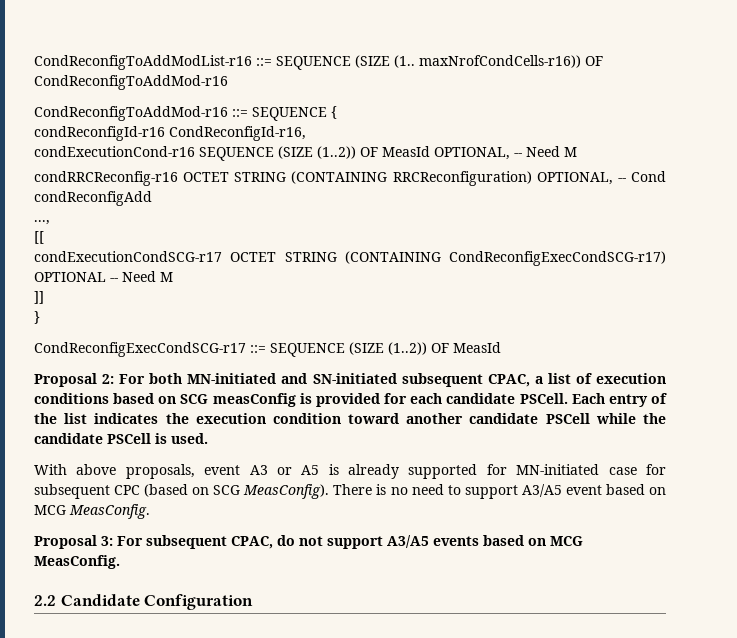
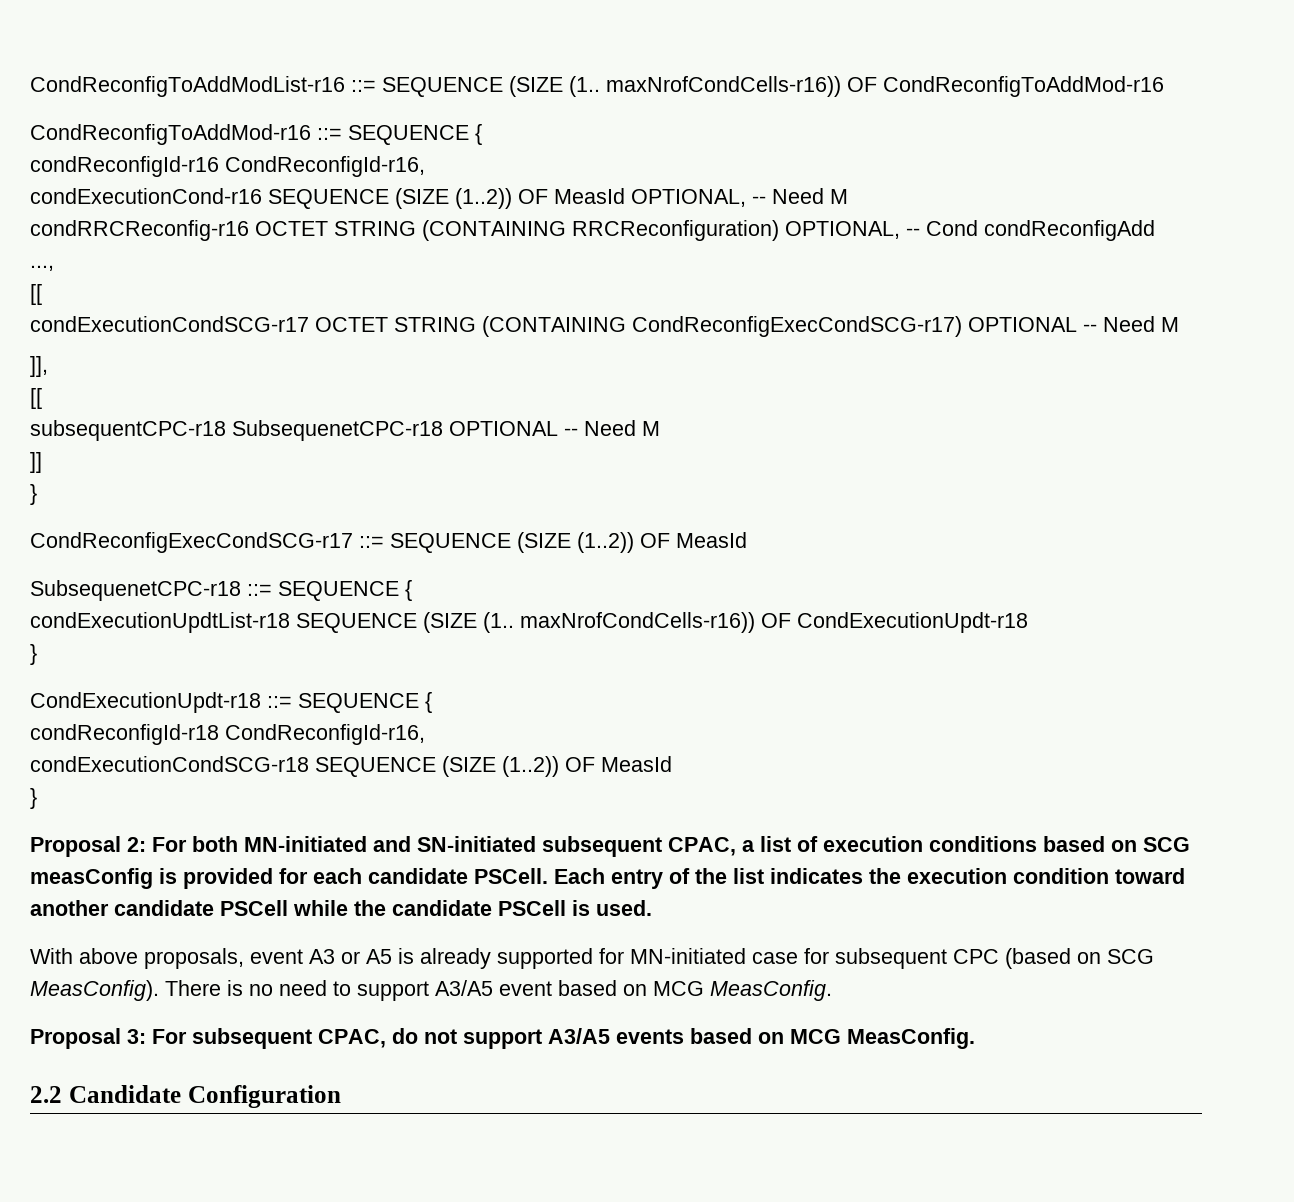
+ ]],
+ [[
+ subsequentCPC-r18 SubsequenetCPC-r18 OPTIONAL -- Need M
+ SubsequenetCPC-r18 ::= SEQUENCE {
+ condExecutionUpdtList-r18 SEQUENCE (SIZE (1.. maxNrofCondCells-r16)) OF CondExecutionUpdt-r18
+ }
+ CondExecutionUpdt-r18 ::= SEQUENCE {
+ condReconfigId-r18 CondReconfigId-r16,
+ condExecutionCondSCG-r18 SEQUENCE (SIZE (1..2)) OF MeasId
+ }

